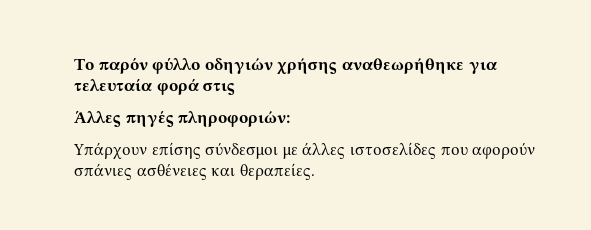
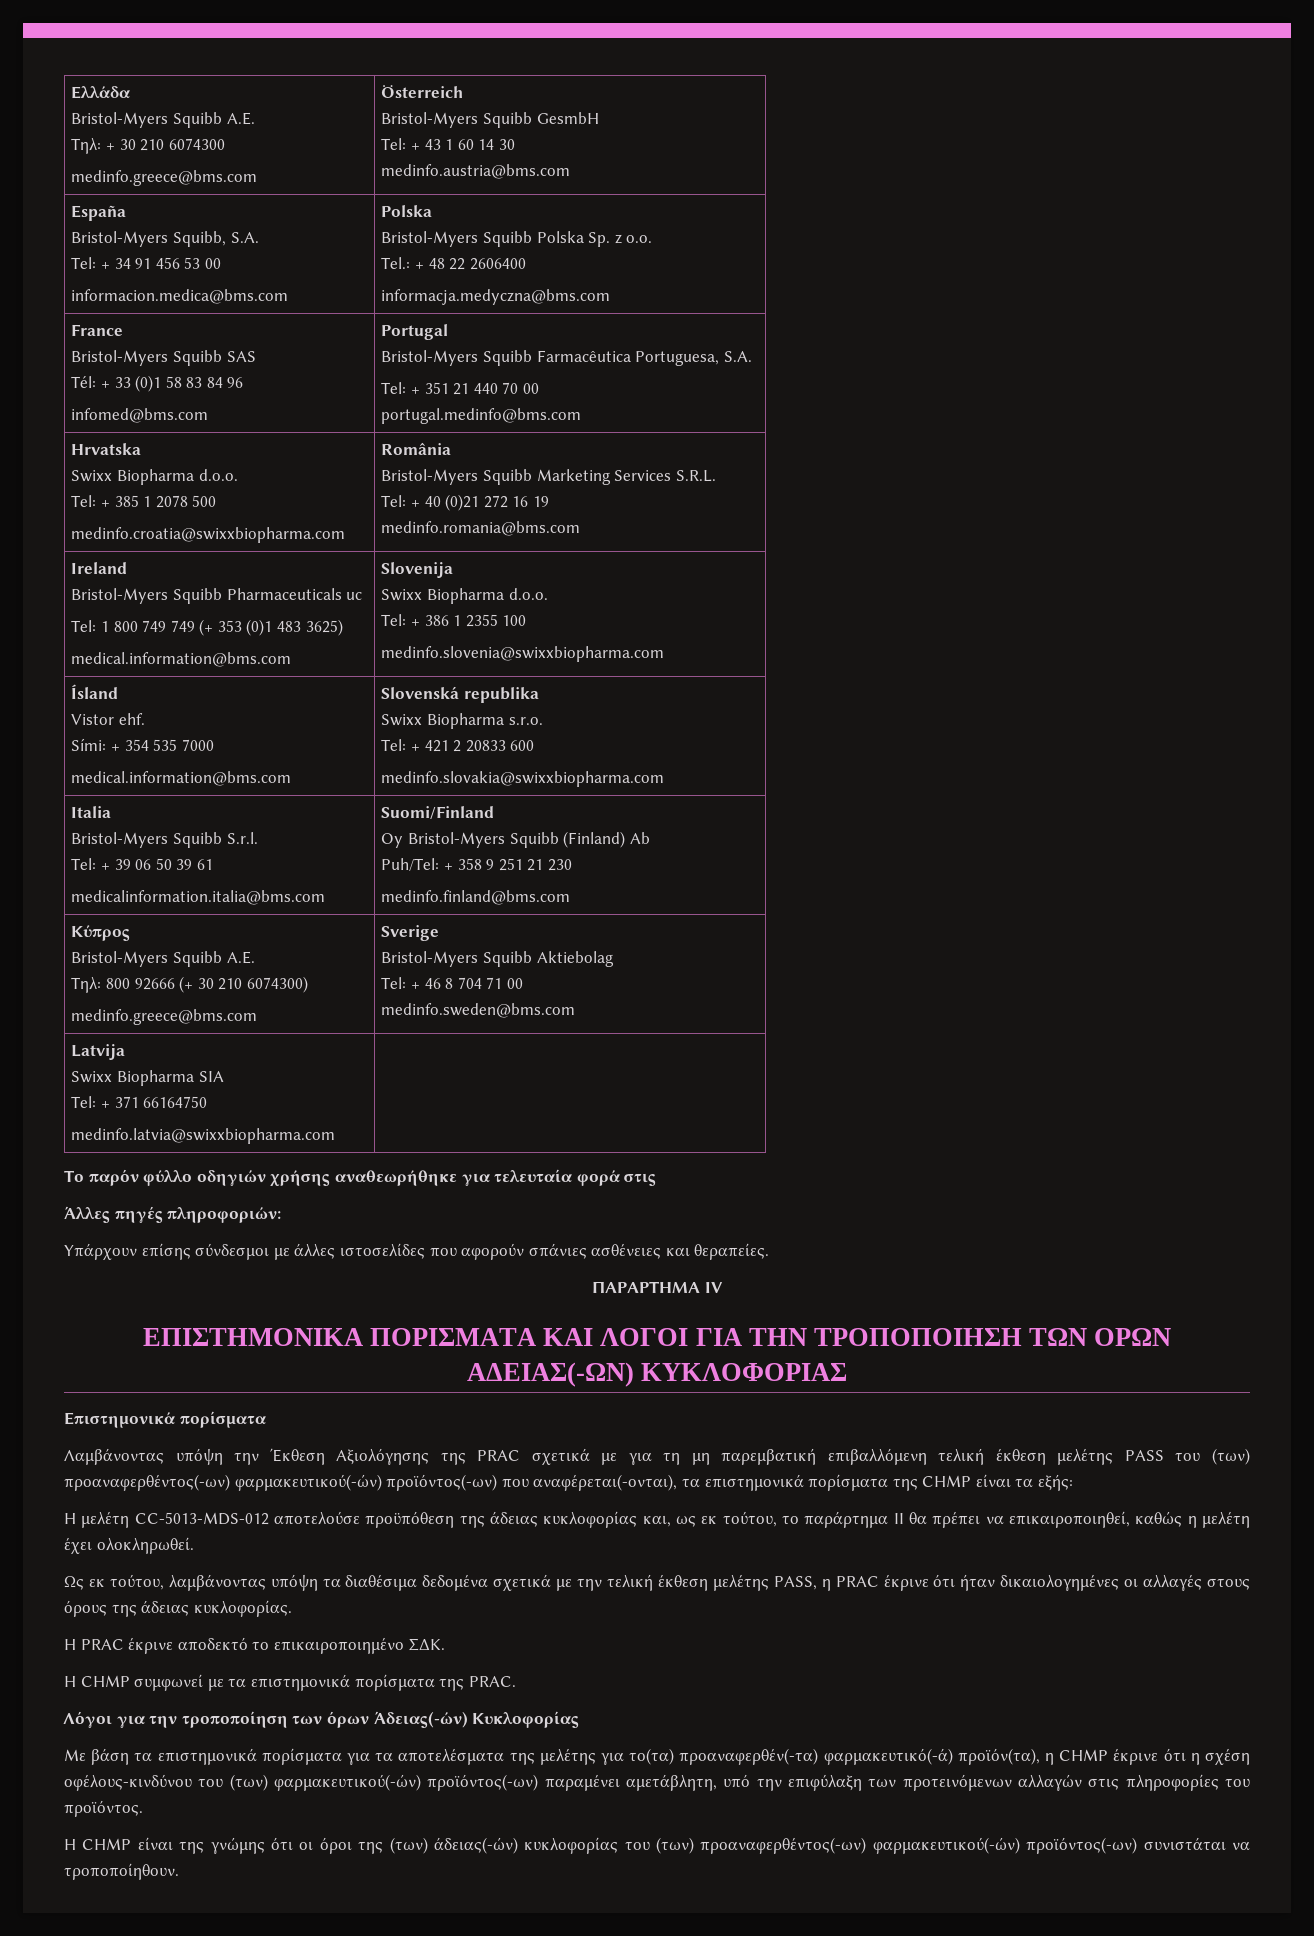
+ Ελλάδα
+ Bristol-Myers Squibb A.E.
+ Τηλ: + 30 210 6074300
+ medinfo.greece@bms.com | Österreich
+ Bristol-Myers Squibb GesmbH
+ Tel: + 43 1 60 14 30
+ medinfo.austria@bms.com
+ España
+ Bristol-Myers Squibb, S.A.
+ Tel: + 34 91 456 53 00
+ informacion.medica@bms.com | Polska
+ Bristol-Myers Squibb Polska Sp. z o.o.
+ Tel.: + 48 22 2606400
+ informacja.medyczna@bms.com
+ France
+ Bristol-Myers Squibb SAS
+ Tél: + 33 (0)1 58 83 84 96
+ infomed@bms.com | Portugal
+ Bristol-Myers Squibb Farmacêutica Portuguesa, S.A.
+ Tel: + 351 21 440 70 00
+ portugal.medinfo@bms.com
+ Hrvatska
+ Swixx Biopharma d.o.o.
+ Tel: + 385 1 2078 500
+ medinfo.croatia@swixxbiopharma.com | România
+ Bristol-Myers Squibb Marketing Services S.R.L.
+ Tel: + 40 (0)21 272 16 19
+ medinfo.romania@bms.com
+ Ireland
+ Bristol-Myers Squibb Pharmaceuticals uc
+ Tel: 1 800 749 749 (+ 353 (0)1 483 3625)
+ medical.information@bms.com | Slovenija
+ Swixx Biopharma d.o.o.
+ Tel: + 386 1 2355 100
+ medinfo.slovenia@swixxbiopharma.com
+ Ísland
+ Vistor ehf.
+ Sími: + 354 535 7000
+ medical.information@bms.com | Slovenská republika
+ Swixx Biopharma s.r.o.
+ Tel: + 421 2 20833 600
+ medinfo.slovakia@swixxbiopharma.com
+ Italia
+ Bristol-Myers Squibb S.r.l.
+ Tel: + 39 06 50 39 61
+ medicalinformation.italia@bms.com | Suomi/Finland
+ Oy Bristol-Myers Squibb (Finland) Ab
+ Puh/Tel: + 358 9 251 21 230
+ medinfo.finland@bms.com
+ Κύπρος
+ Bristol-Myers Squibb A.E.
+ Τηλ: 800 92666 (+ 30 210 6074300)
+ medinfo.greece@bms.com | Sverige
+ Bristol-Myers Squibb Aktiebolag
+ Tel: + 46 8 704 71 00
+ medinfo.sweden@bms.com
+ Latvija
+ Swixx Biopharma SIA
+ Tel: + 371 66164750
+ medinfo.latvia@swixxbiopharma.com |
+ ΠΑΡΑΡΤΗΜΑ IV
+ ΕΠΙΣΤΗΜΟΝΙΚΑ ΠΟΡΙΣΜΑΤΑ ΚΑΙ ΛΟΓΟΙ ΓΙΑ ΤΗΝ ΤΡΟΠΟΠΟΙΗΣΗ ΤΩΝ ΟΡΩΝ ΑΔΕΙΑΣ(-ΩΝ) ΚΥΚΛΟΦΟΡΙΑΣ
+ Επιστημονικά πορίσματα
+ Λαμβάνοντας υπόψη την Έκθεση Αξιολόγησης της PRAC σχετικά με για τη μη παρεμβατική επιβαλλόμενη τελική έκθεση μελέτης PASS του (των) προαναφερθέντος(-ων) φαρμακευτικού(-ών) προϊόντος(-ων) που αναφέρεται(-ονται), τα επιστημονικά πορίσματα της CHMP είναι τα εξής:
+ Η μελέτη CC-5013-MDS-012 αποτελούσε προϋπόθεση της άδειας κυκλοφορίας και, ως εκ τούτου, το παράρτημα II θα πρέπει να επικαιροποιηθεί, καθώς η μελέτη έχει ολοκληρωθεί.
+ Ως εκ τούτου, λαμβάνοντας υπόψη τα διαθέσιμα δεδομένα σχετικά με την τελική έκθεση μελέτης PASS, η PRAC έκρινε ότι ήταν δικαιολογημένες οι αλλαγές στους όρους της άδειας κυκλοφορίας.
+ Η PRAC έκρινε αποδεκτό το επικαιροποιημένο ΣΔΚ.
+ Η CHMP συμφωνεί με τα επιστημονικά πορίσματα της PRAC.
+ Λόγοι για την τροποποίηση των όρων Άδειας(-ών) Κυκλοφορίας
+ Με βάση τα επιστημονικά πορίσματα για τα αποτελέσματα της μελέτης για το(τα) προαναφερθέν(-τα) φαρμακευτικό(-ά) προϊόν(τα), η CHMP έκρινε ότι η σχέση οφέλους-κινδύνου του (των) φαρμακευτικού(-ών) προϊόντος(-ων) παραμένει αμετάβλητη, υπό την επιφύλαξη των προτεινόμενων αλλαγών στις πληροφορίες του προϊόντος.
+ Η CHMP είναι της γνώμης ότι οι όροι της (των) άδειας(-ών) κυκλοφορίας του (των) προαναφερθέντος(-ων) φαρμακευτικού(-ών) προϊόντος(-ων) συνιστάται να τροποποίηθουν.

